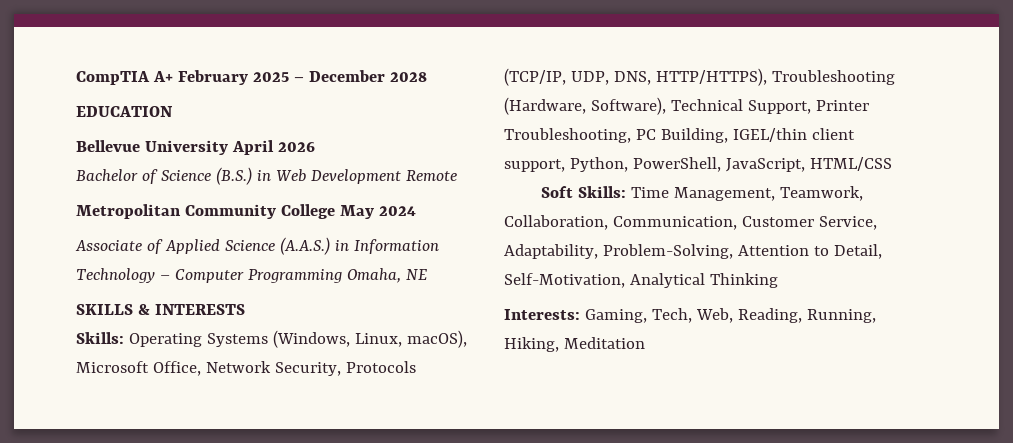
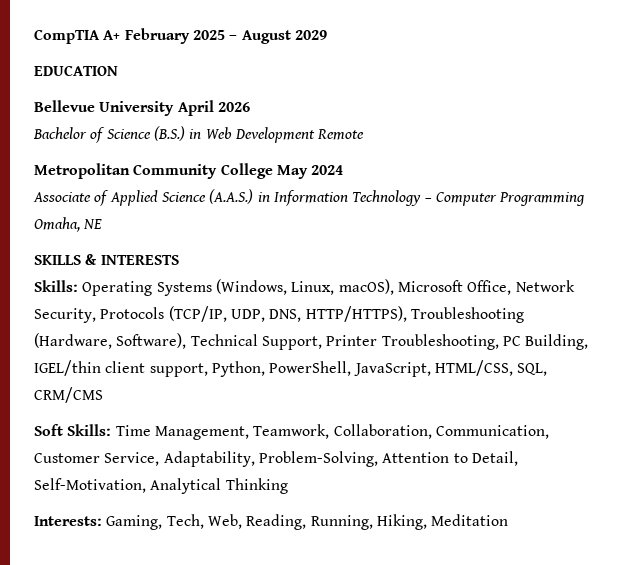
- CompTIA A+ February 2025 – December 2028
+ CompTIA A+ February 2025 – August 2029
- Skills: Operating Systems (Windows, Linux, macOS), Microsoft Office, Network Security, Protocols (TCP/IP, UDP, DNS, HTTP/HTTPS), Troubleshooting (Hardware, Software), Technical Support, Printer Troubleshooting, PC Building, IGEL/thin client support, Python, PowerShell, JavaScript, HTML/CSS
+ Skills: Operating Systems (Windows, Linux, macOS), Microsoft Office, Network Security, Protocols (TCP/IP, UDP, DNS, HTTP/HTTPS), Troubleshooting (Hardware, Software), Technical Support, Printer Troubleshooting, PC Building, IGEL/thin client support, Python, PowerShell, JavaScript, HTML/CSS, SQL, CRM/CMS

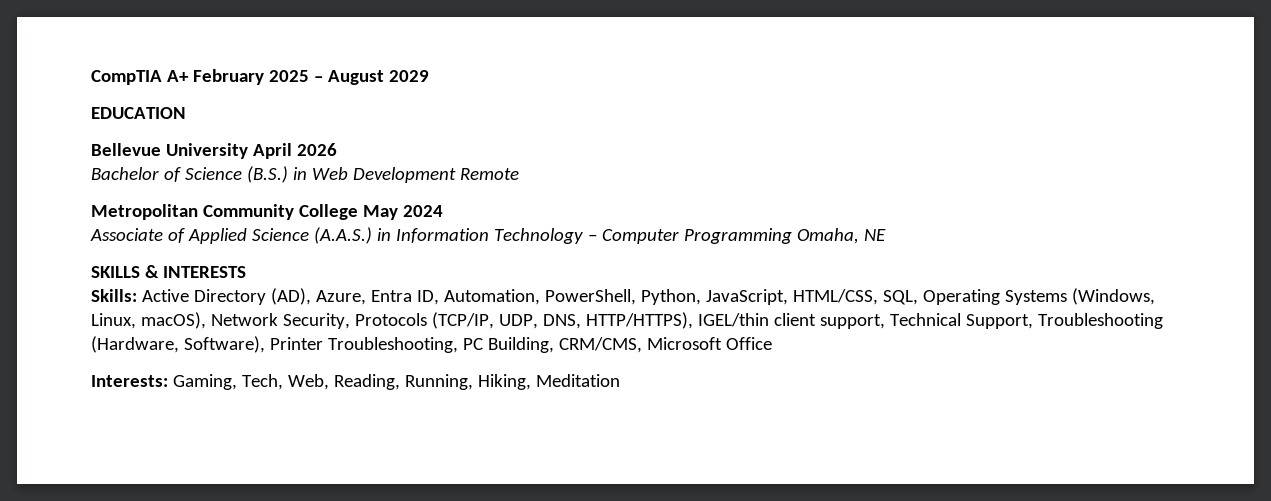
- Skills: Operating Systems (Windows, Linux, macOS), Microsoft Office, Network Security, Protocols (TCP/IP, UDP, DNS, HTTP/HTTPS), Troubleshooting (Hardware, Software), Technical Support, Printer Troubleshooting, PC Building, IGEL/thin client support, Python, PowerShell, JavaScript, HTML/CSS, SQL, CRM/CMS
- Soft Skills: Time Management, Teamwork, Collaboration, Communication, Customer Service, Adaptability, Problem-Solving, Attention to Detail, Self-Motivation, Analytical Thinking
+ Skills: Active Directory (AD), Azure, Entra ID, Automation, PowerShell, Python, JavaScript, HTML/CSS, SQL, Operating Systems (Windows, Linux, macOS), Network Security, Protocols (TCP/IP, UDP, DNS, HTTP/HTTPS), IGEL/thin client support, Technical Support, Troubleshooting (Hardware, Software), Printer Troubleshooting, PC Building, CRM/CMS, Microsoft Office

